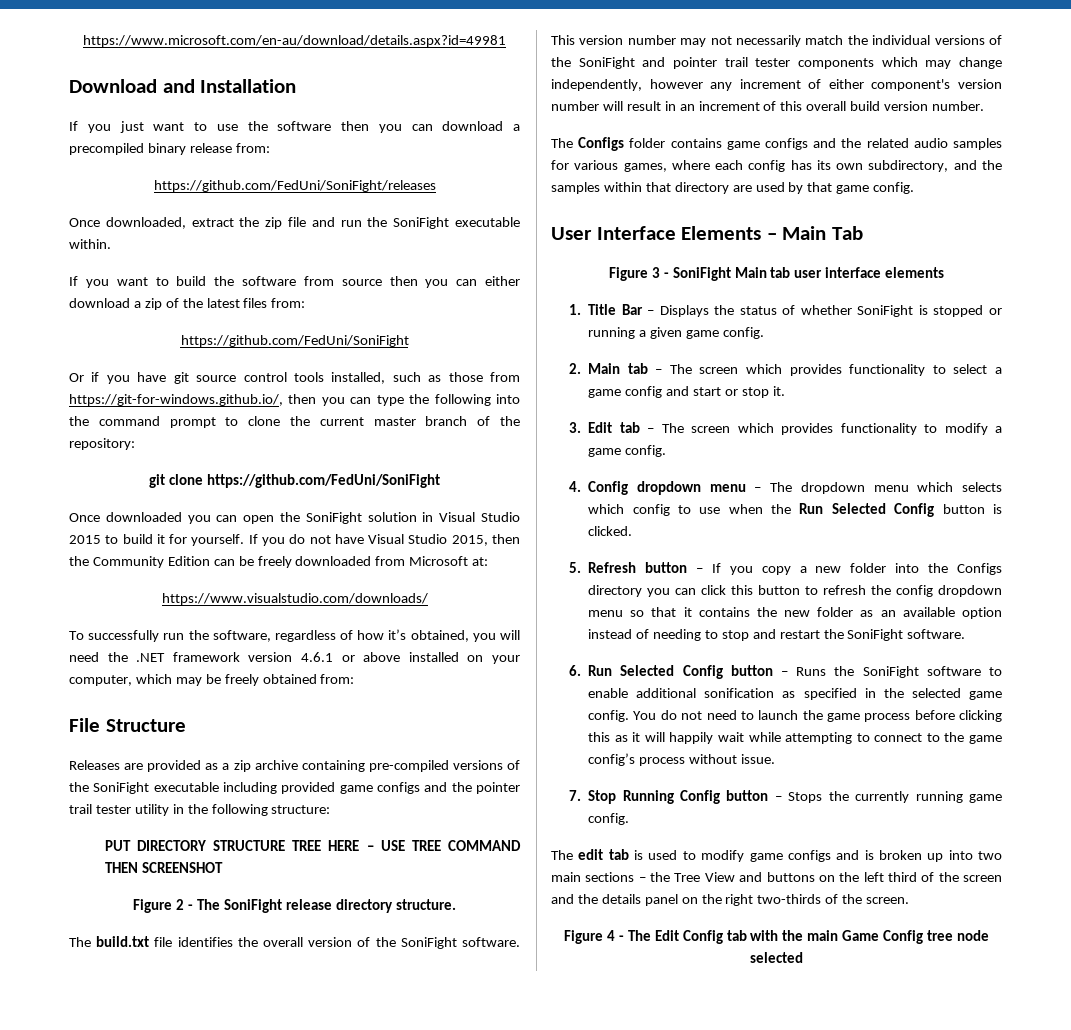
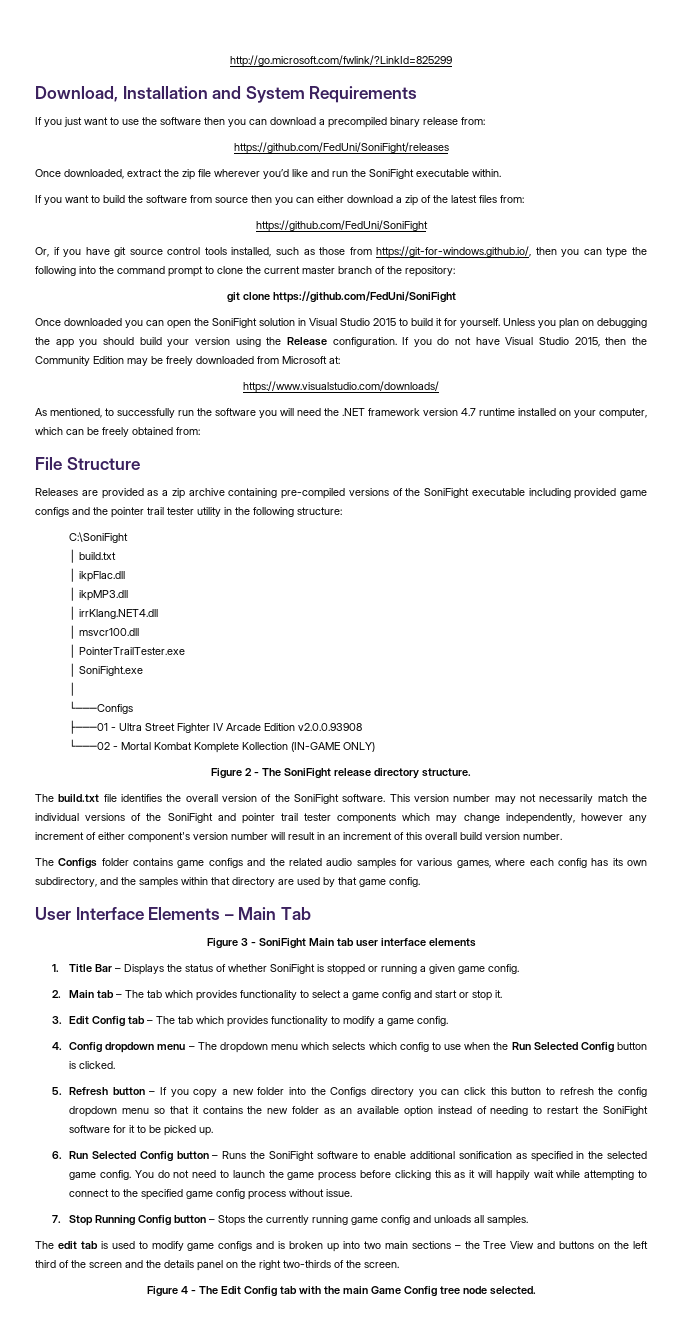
- https://www.microsoft.com/en-au/download/details.aspx?id=49981
- Download and Installation
+ http://go.microsoft.com/fwlink/?LinkId=825299
+ Download, Installation and System Requirements
- Once downloaded, extract the zip file and run the SoniFight executable within.
+ Once downloaded, extract the zip file wherever you’d like and run the SoniFight executable within.
- Or if you have git source control tools installed, such as those from https://git-for-windows.github.io/, then you can type the following into the command prompt to clone the current master branch of the repository:
+ Or, if you have git source control tools installed, such as those from https://git-for-windows.github.io/, then you can type the following into the command prompt to clone the current master branch of the repository:
+ Unless you plan on debugging the app you should build your version using the Release configuration.
- If you do not have Visual Studio 2015, then the Community Edition can be freely downloaded from Microsoft at:
+ If you do not have Visual Studio 2015, then the Community Edition may be freely downloaded from Microsoft at:
- To successfully run the software, regardless of how it’s obtained, you will need the .NET framework version 4.6.1 or above installed on your computer, which may be freely obtained from:
+ As mentioned, to successfully run the software you will need the .NET framework version 4.7 runtime installed on your computer, which can be freely obtained from:
- PUT DIRECTORY STRUCTURE TREE HERE – USE TREE COMMAND THEN SCREENSHOT
+ C:\SoniFight
+ │ build.txt
+ │ ikpFlac.dll
+ │ ikpMP3.dll
+ │ irrKlang.NET4.dll
+ │ msvcr100.dll
+ │ PointerTrailTester.exe
+ │ SoniFight.exe
+ │
+ └───Configs
+ ├───01 - Ultra Street Fighter IV Arcade Edition v2.0.0.93908
+ └───02 - Mortal Kombat Komplete Kollection (IN-GAME ONLY)
- 2. Main tab – The screen which provides functionality to select a game config and start or stop it.
+ 2. Main tab – The tab which provides functionality to select a game config and start or stop it.
- 3. Edit tab – The screen which provides functionality to modify a game config.
+ 3. Edit Config tab – The tab which provides functionality to modify a game config.
- 5. Refresh button – If you copy a new folder into the Configs directory you can click this button to refresh the config dropdown menu so that it contains the new folder as an available option instead of needing to stop and restart the SoniFight software.
+ 5. Refresh button – If you copy a new folder into the Configs directory you can click this button to refresh the config dropdown menu so that it contains the new folder as an available option instead of needing to restart the SoniFight software for it to be picked up.
- You do not need to launch the game process before clicking this as it will happily wait while attempting to connect to the game config’s process without issue.
+ You do not need to launch the game process before clicking this as it will happily wait while attempting to connect to the specified game config process without issue.
- 7. Stop Running Config button – Stops the currently running game config.
+ 7. Stop Running Config button – Stops the currently running game config and unloads all samples.
- Figure 4 - The Edit Config tab with the main Game Config tree node selected
+ Figure 4 - The Edit Config tab with the main Game Config tree node selected.

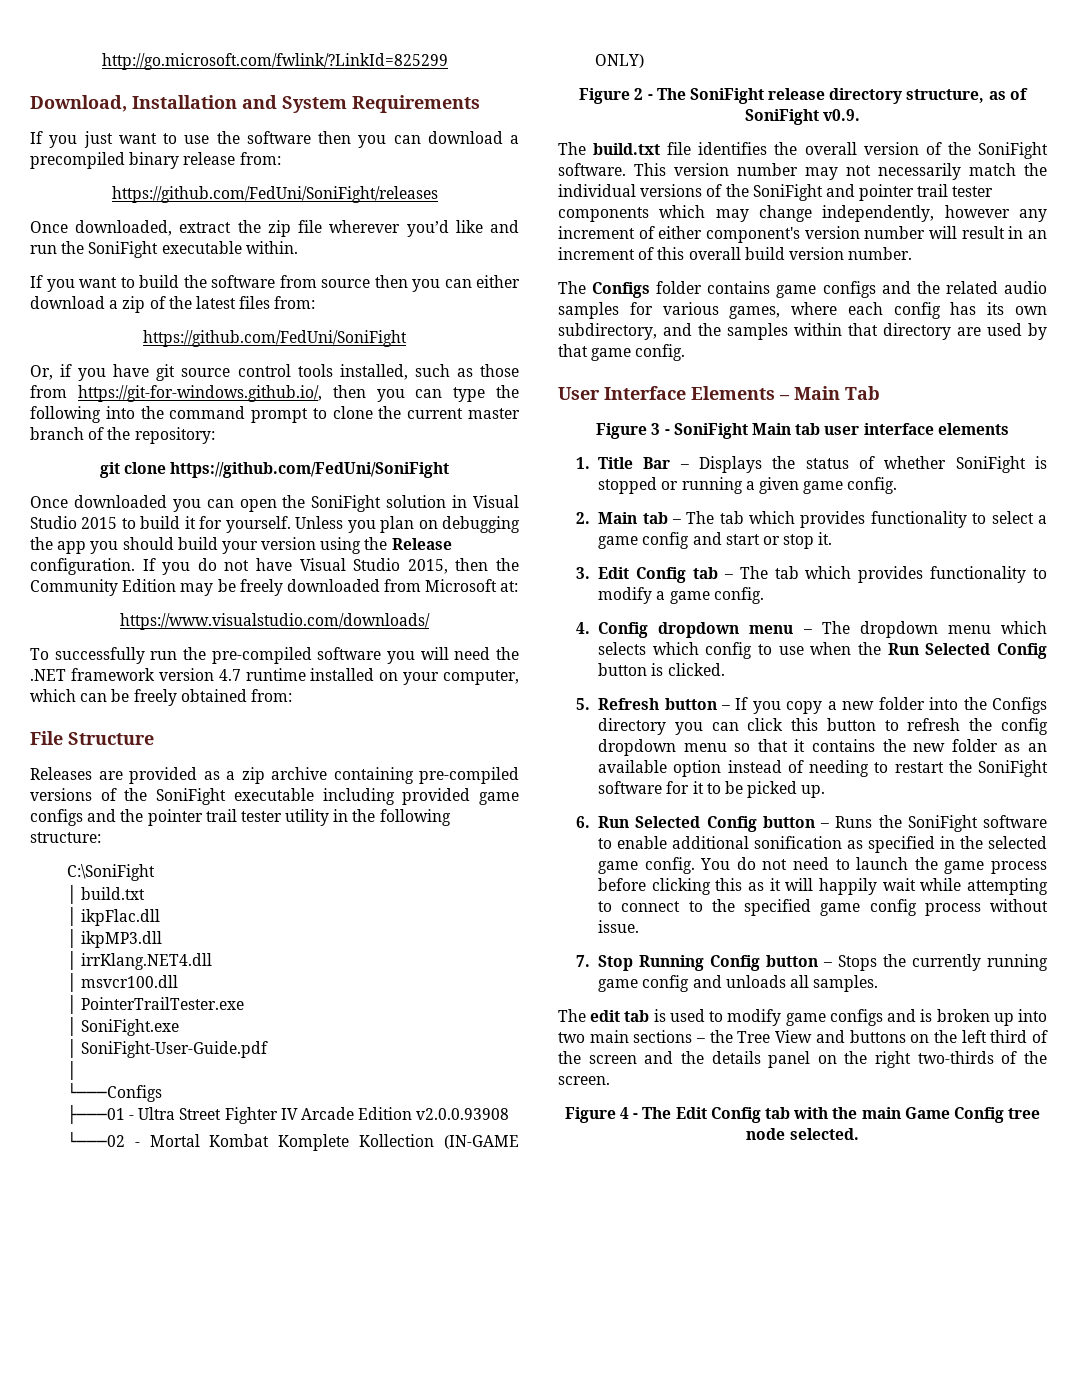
- As mentioned, to successfully run the software you will need the .NET framework version 4.7 runtime installed on your computer, which can be freely obtained from:
+ To successfully run the pre-compiled software you will need the .NET framework version 4.7 runtime installed on your computer, which can be freely obtained from:
+ │ SoniFight-User-Guide.pdf
- Figure 2 - The SoniFight release directory structure.
+ Figure 2 - The SoniFight release directory structure, as of SoniFight v0.9.

